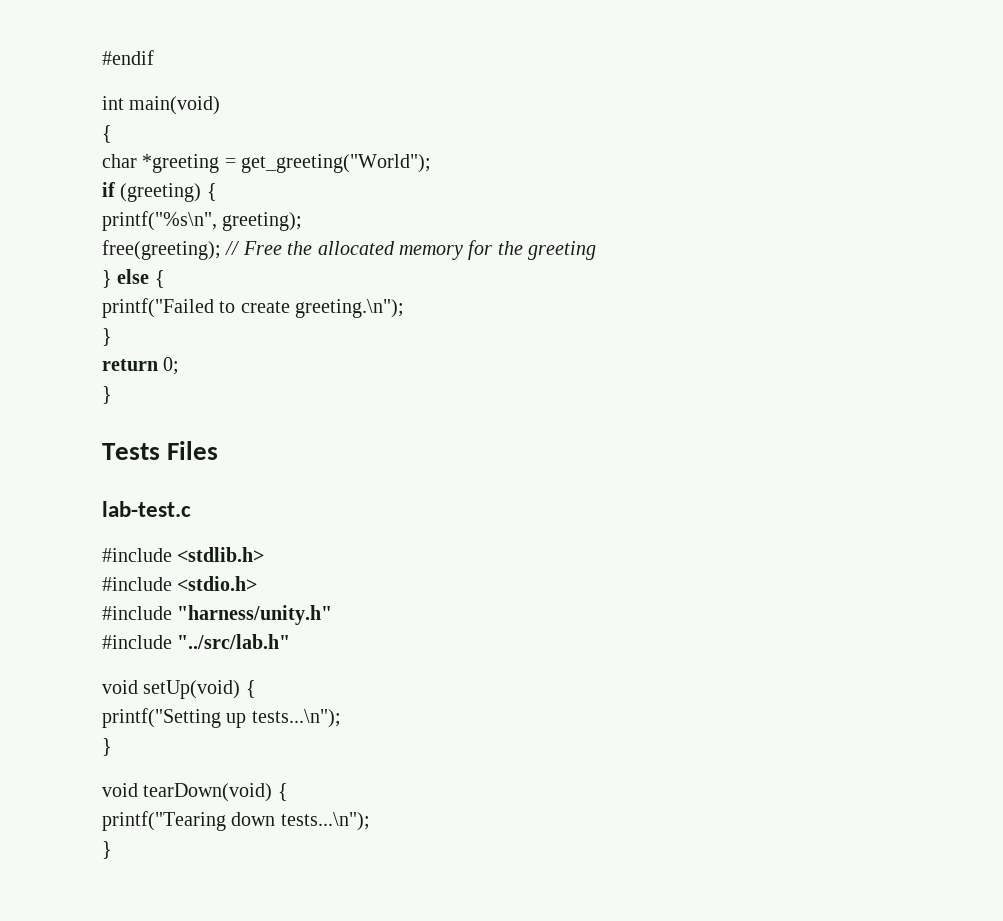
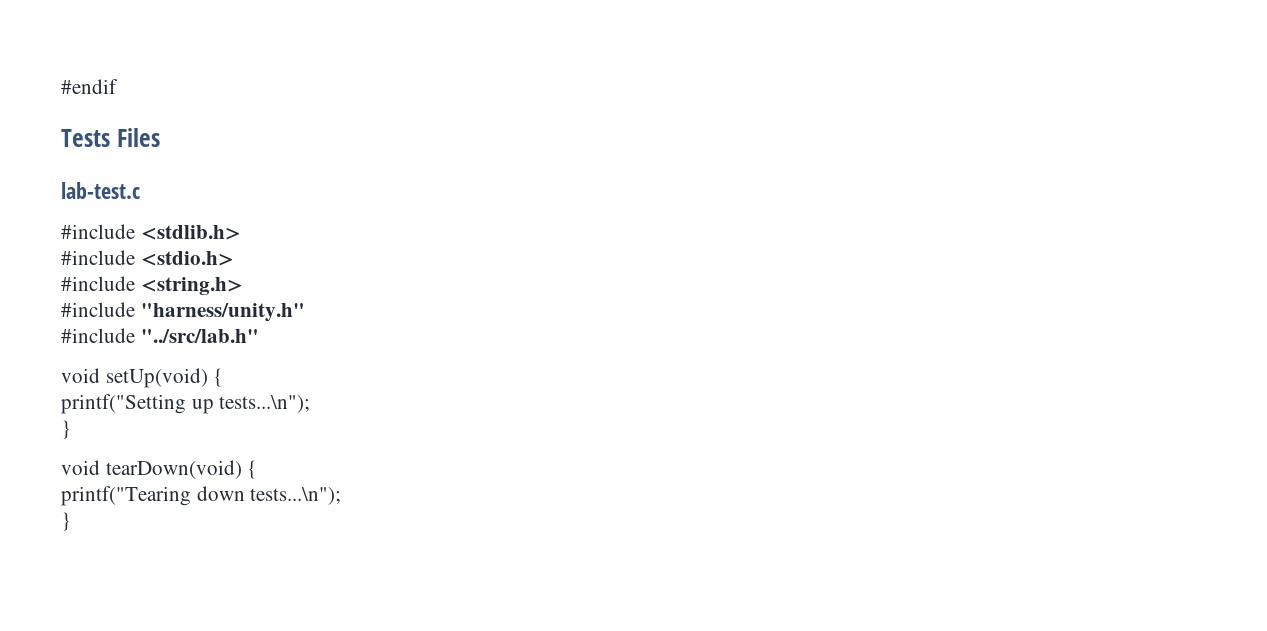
- int main(void)
- {
- char *greeting = get_greeting("World");
- if (greeting) {
- printf("%s\n", greeting);
- free(greeting); // Free the allocated memory for the greeting
- } else {
- printf("Failed to create greeting.\n");
- }
- return 0;
- }
+ #include <string.h>

